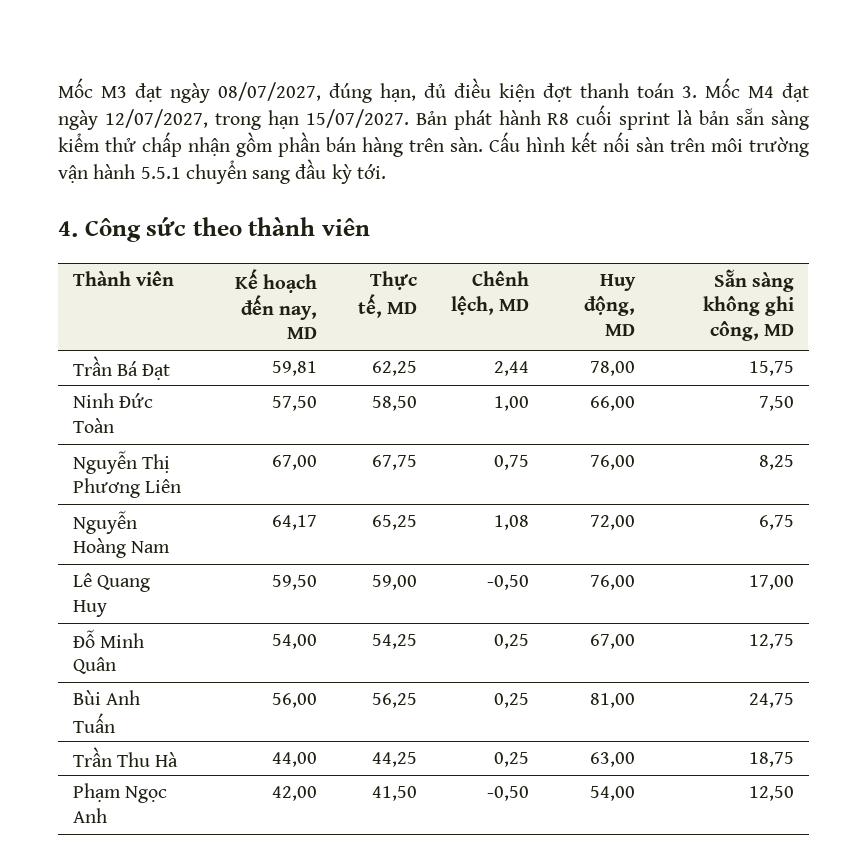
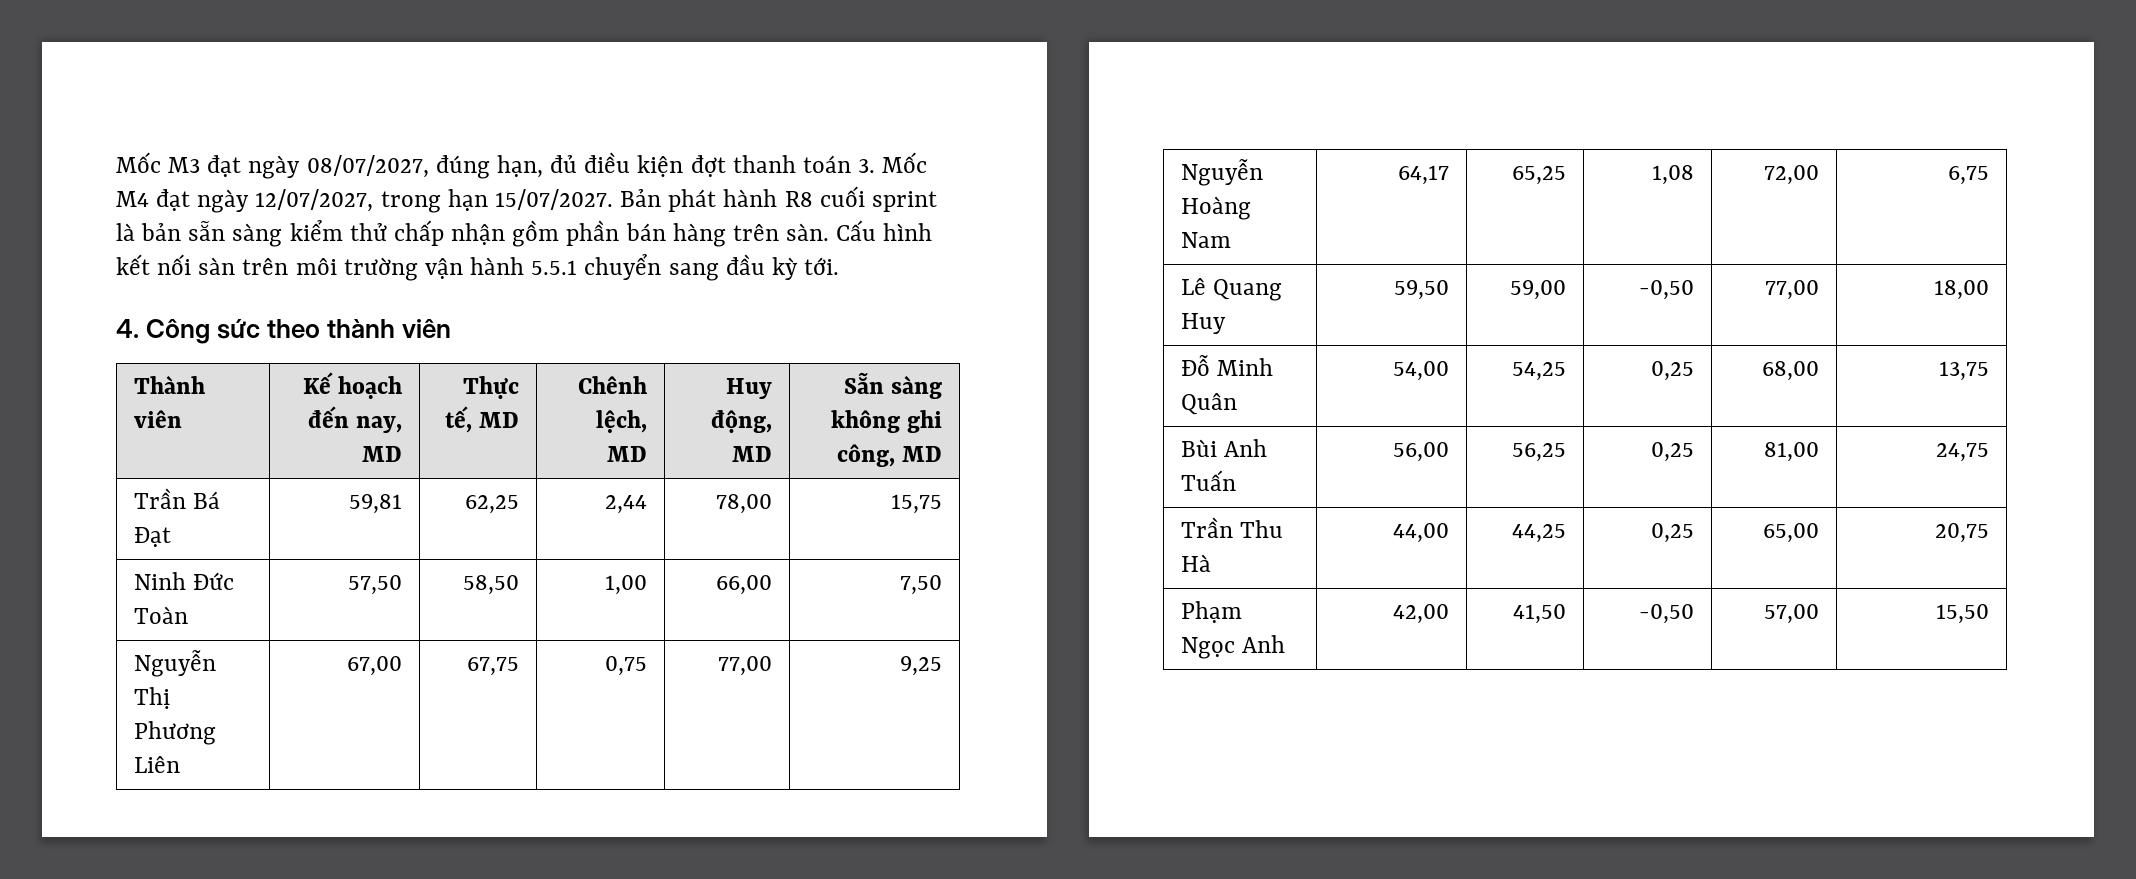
- Nguyễn Thị Phương Liên | 67,00 | 67,75 | 0,75 | 76,00 | 8,25
+ Nguyễn Thị Phương Liên | 67,00 | 67,75 | 0,75 | 77,00 | 9,25
- Lê Quang Huy | 59,50 | 59,00 | -0,50 | 76,00 | 17,00
+ Lê Quang Huy | 59,50 | 59,00 | -0,50 | 77,00 | 18,00
- Đỗ Minh Quân | 54,00 | 54,25 | 0,25 | 67,00 | 12,75
+ Đỗ Minh Quân | 54,00 | 54,25 | 0,25 | 68,00 | 13,75
- Trần Thu Hà | 44,00 | 44,25 | 0,25 | 63,00 | 18,75
+ Trần Thu Hà | 44,00 | 44,25 | 0,25 | 65,00 | 20,75
- Phạm Ngọc Anh | 42,00 | 41,50 | -0,50 | 54,00 | 12,50
+ Phạm Ngọc Anh | 42,00 | 41,50 | -0,50 | 57,00 | 15,50

